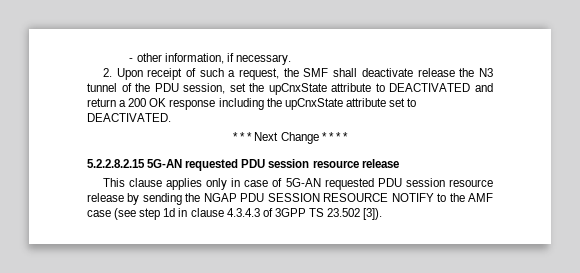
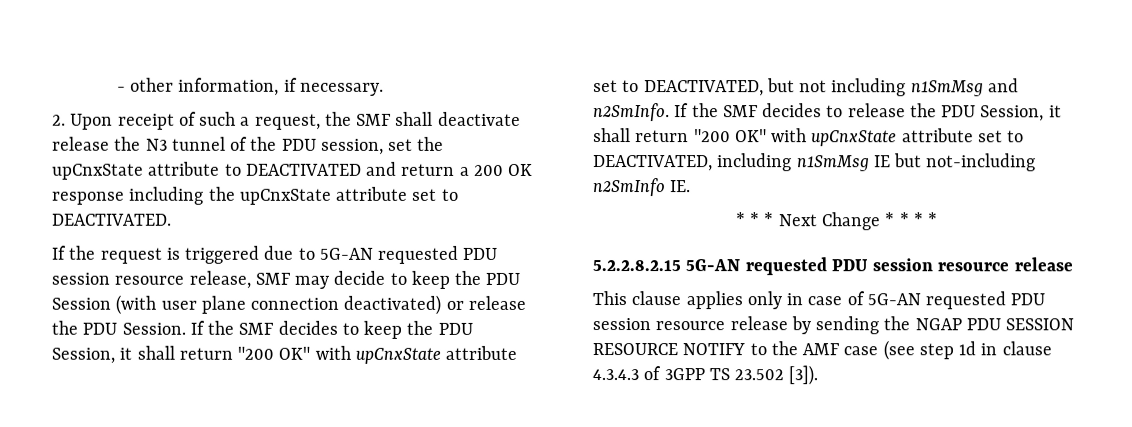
+ If the request is triggered due to 5G-AN requested PDU session resource release, SMF may decide to keep the PDU Session (with user plane connection deactivated) or release the PDU Session. If the SMF decides to keep the PDU Session, it shall return "200 OK" with upCnxState attribute set to DEACTIVATED, but not including n1SmMsg and n2SmInfo. If the SMF decides to release the PDU Session, it shall return "200 OK" with upCnxState attribute set to DEACTIVATED, including n1SmMsg IE but not-including n2SmInfo IE.

